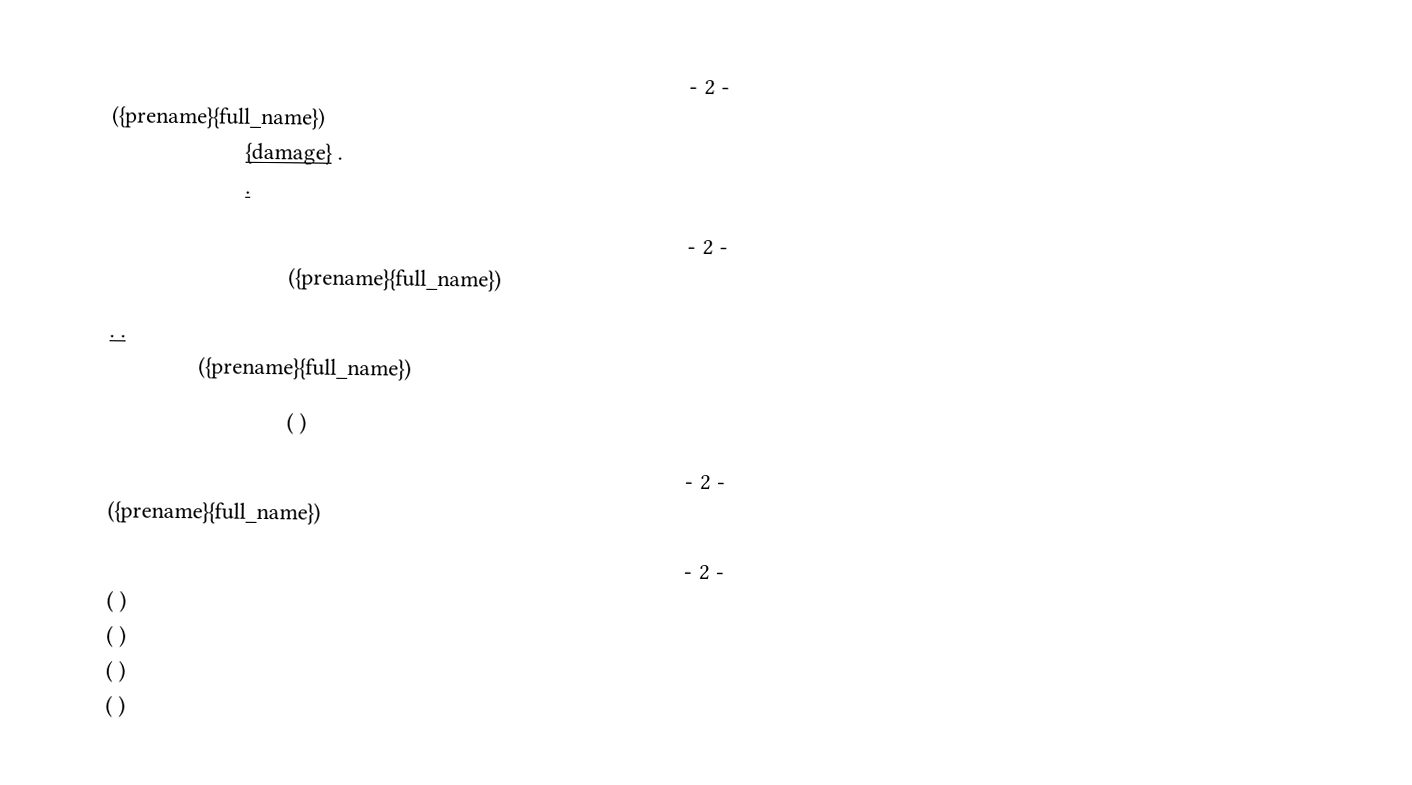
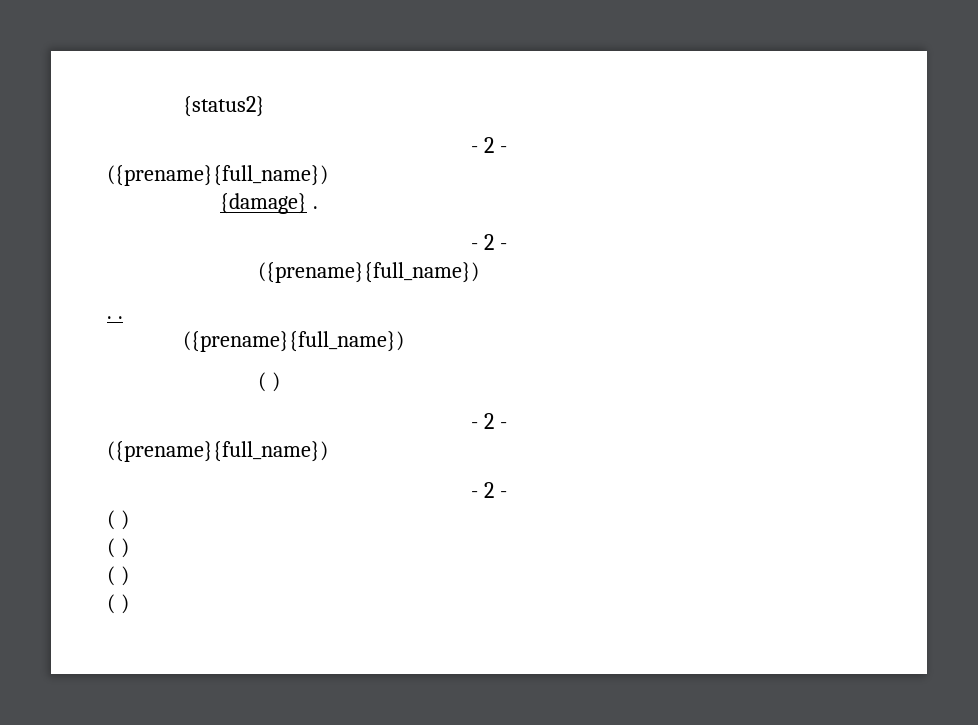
+ {status2}
  {damage} .
- .

